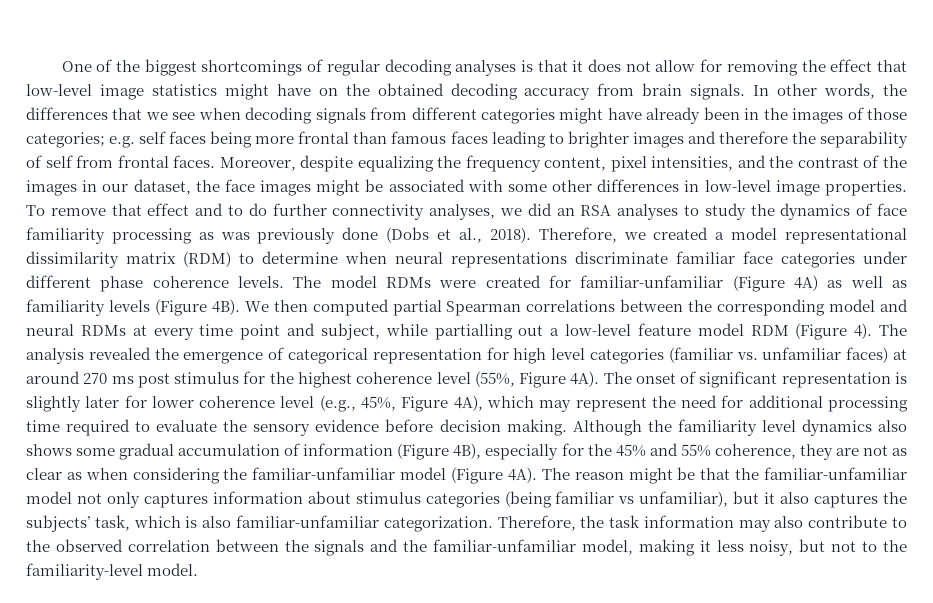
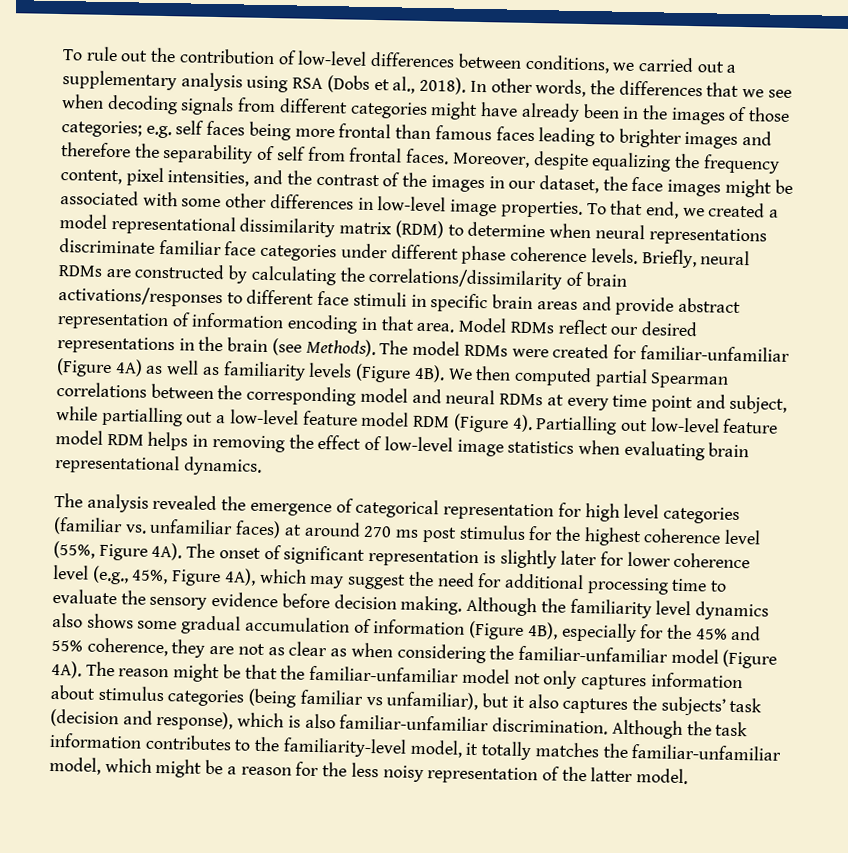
- One of the biggest shortcomings of regular decoding analyses is that it does not allow for removing the effect that low-level image statistics might have on the obtained decoding accuracy from brain signals.
+ To rule out the contribution of low-level differences between conditions, we carried out a supplementary analysis using RSA (Dobs et al., 2018).
- To remove that effect and to do further connectivity analyses, we did an RSA analyses to study the dynamics of face familiarity processing as was previously done (Dobs et al., 2018). Therefore, we created a model representational dissimilarity matrix (RDM) to determine when neural representations discriminate familiar face categories under different phase coherence levels.
+ To that end, we created a model representational dissimilarity matrix (RDM) to determine when neural representations discriminate familiar face categories under different phase coherence levels.
+ Briefly, neural RDMs are constructed by calculating the correlations/dissimilarity of brain activations/responses to different face stimuli in specific brain areas and provide abstract representation of information encoding in that area. Model RDMs reflect our desired representations in the brain (see Methods).
- We then computed partial Spearman correlations between the corresponding model and neural RDMs at every time point and subject, while partialling out a low-level feature model RDM (Figure 4). The analysis revealed the emergence of categorical representation for high level categories (familiar vs. unfamiliar faces) at around 270 ms post stimulus for the highest coherence level (55%, Figure 4A).
+ We then computed partial Spearman correlations between the corresponding model and neural RDMs at every time point and subject, while partialling out a low-level feature model RDM (Figure 4). Partialling out low-level feature model RDM helps in removing the effect of low-level image statistics when evaluating brain representational dynamics.
+ The analysis revealed the emergence of categorical representation for high level categories (familiar vs. unfamiliar faces) at around 270 ms post stimulus for the highest coherence level (55%, Figure 4A).
- The onset of significant representation is slightly later for lower coherence level (e.g., 45%, Figure 4A), which may represent the need for additional processing time required to evaluate the sensory evidence before decision making.
+ The onset of significant representation is slightly later for lower coherence level (e.g., 45%, Figure 4A), which may suggest the need for additional processing time to evaluate the sensory evidence before decision making.
- The reason might be that the familiar-unfamiliar model not only captures information about stimulus categories (being familiar vs unfamiliar), but it also captures the subjects’ task, which is also familiar-unfamiliar categorization. Therefore, the task information may also contribute to the observed correlation between the signals and the familiar-unfamiliar model, making it less noisy, but not to the familiarity-level model.
+ The reason might be that the familiar-unfamiliar model not only captures information about stimulus categories (being familiar vs unfamiliar), but it also captures the subjects’ task (decision and response), which is also familiar-unfamiliar discrimination. Although the task information contributes to the familiarity-level model, it totally matches the familiar-unfamiliar model, which might be a reason for the less noisy representation of the latter model.

